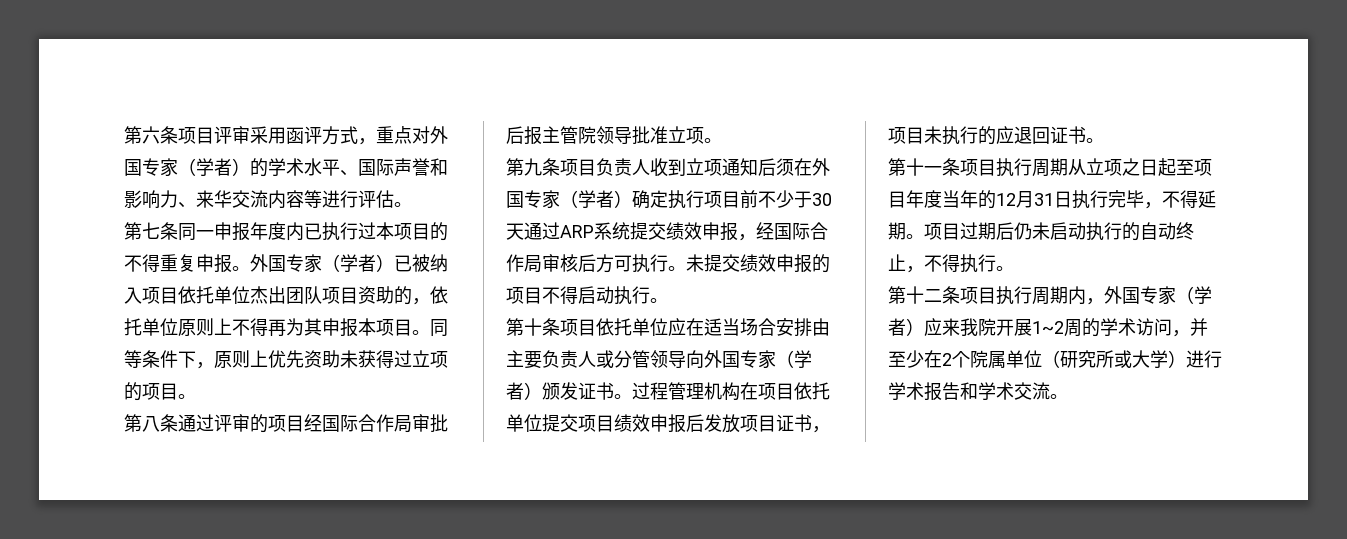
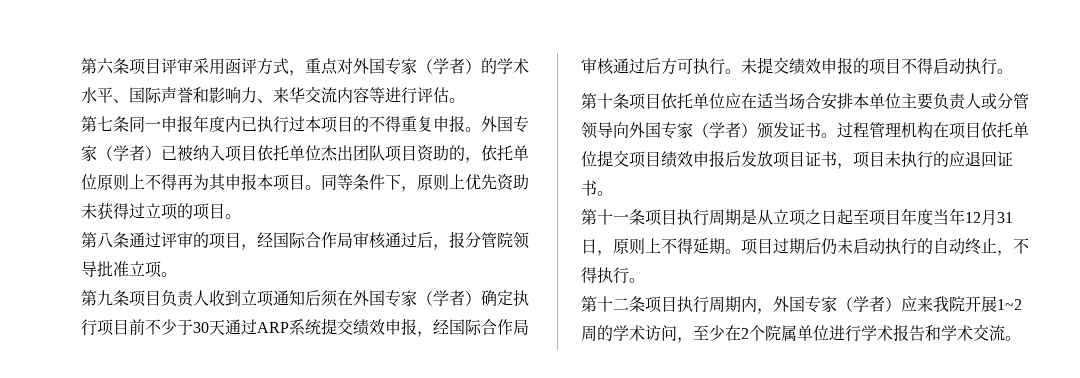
- 第八条通过评审的项目经国际合作局审批后报主管院领导批准立项。
+ 第八条通过评审的项目，经国际合作局审核通过后，报分管院领导批准立项。
- 第九条项目负责人收到立项通知后须在外国专家（学者）确定执行项目前不少于30天通过ARP系统提交绩效申报，经国际合作局审核后方可执行。
+ 第九条项目负责人收到立项通知后须在外国专家（学者）确定执行项目前不少于30天通过ARP系统提交绩效申报，经国际合作局审核通过后方可执行。
- 第十条项目依托单位应在适当场合安排由主要负责人或分管领导向外国专家（学者）颁发证书。
+ 第十条项目依托单位应在适当场合安排本单位主要负责人或分管领导向外国专家（学者）颁发证书。
- 第十一条项目执行周期从立项之日起至项目年度当年的12月31日执行完毕，不得延期。
+ 第十一条项目执行周期是从立项之日起至项目年度当年12月31日，原则上不得延期。
- 第十二条项目执行周期内，外国专家（学者）应来我院开展1~2周的学术访问，并至少在2个院属单位（研究所或大学）进行学术报告和学术交流。
+ 第十二条项目执行周期内，外国专家（学者）应来我院开展1~2周的学术访问，至少在2个院属单位进行学术报告和学术交流。

